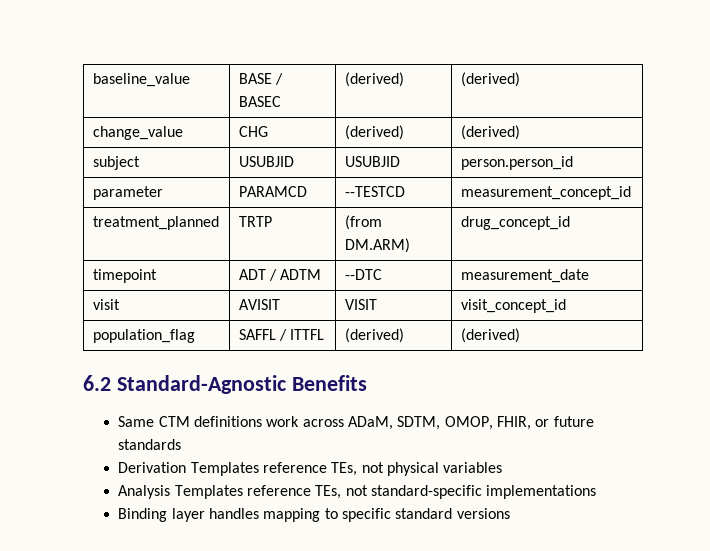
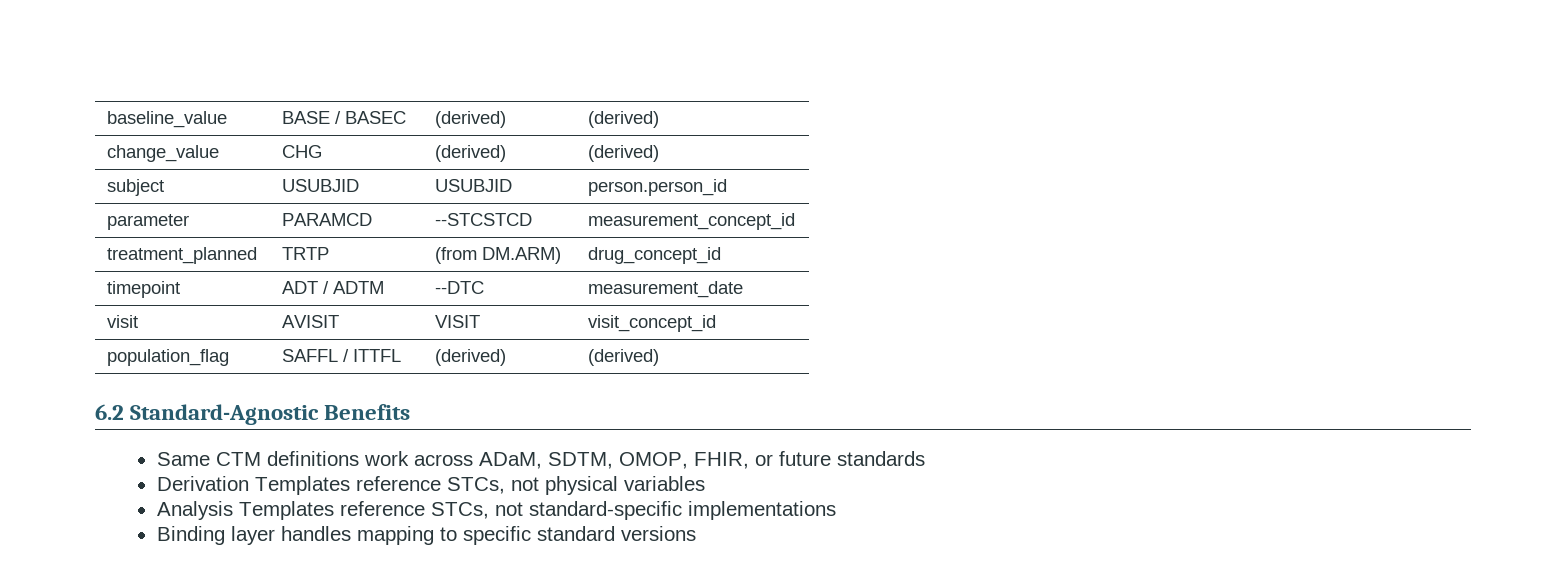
- parameter | PARAMCD | --TESTCD | measurement_concept_id
+ parameter | PARAMCD | --STCSTCD | measurement_concept_id
- Derivation Templates reference TEs, not physical variables
+ Derivation Templates reference STCs, not physical variables
- Analysis Templates reference TEs, not standard-specific implementations
+ Analysis Templates reference STCs, not standard-specific implementations

